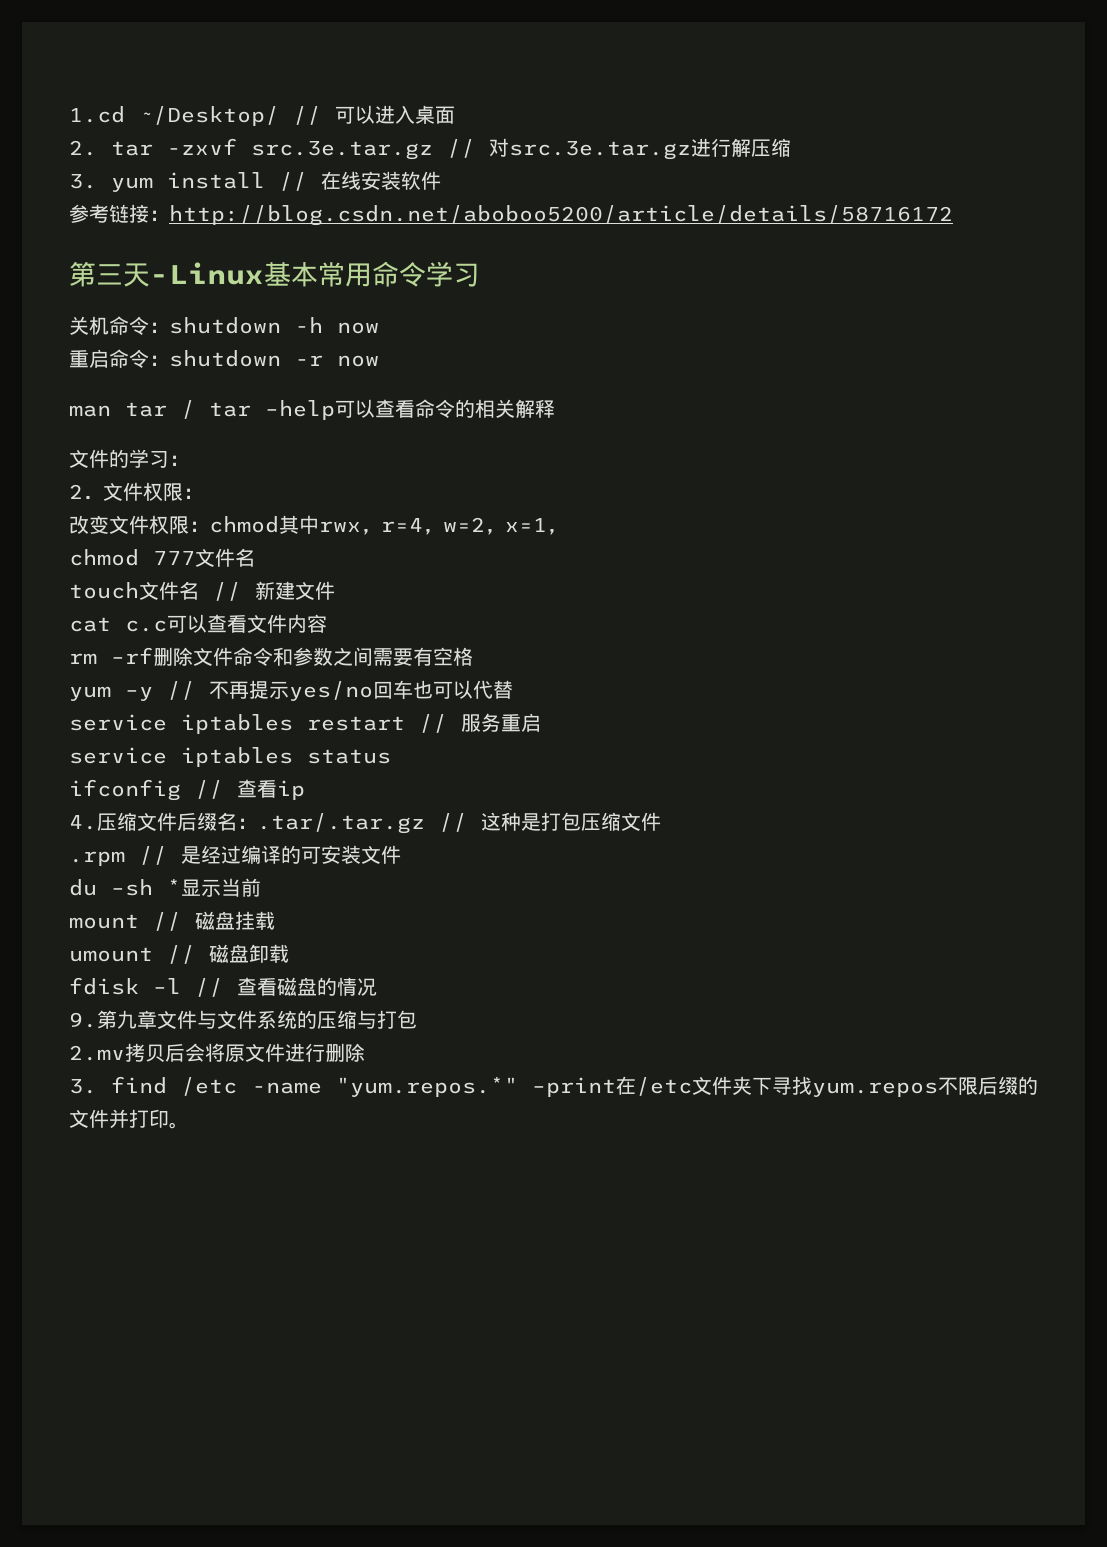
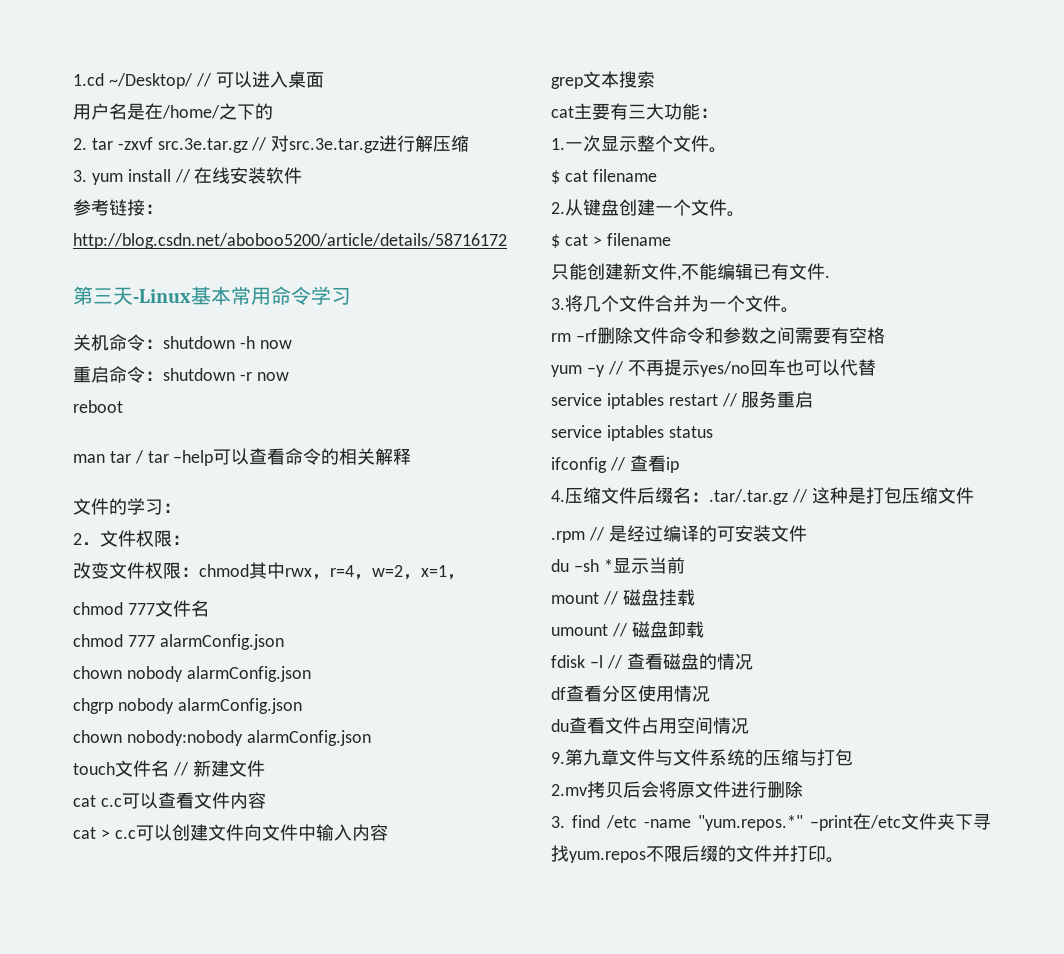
+ 用户名是在/home/之下的
+ reboot
+ chmod 777 alarmConfig.json
+ chown nobody alarmConfig.json
+ chgrp nobody alarmConfig.json
+ chown nobody:nobody alarmConfig.json
+ cat > c.c可以创建文件向文件中输入内容
+ grep文本搜索
+ cat主要有三大功能：
+ 1.一次显示整个文件。
+ $ cat filename
+ 2.从键盘创建一个文件。
+ $ cat > filename
+ 只能创建新文件,不能编辑已有文件.
+ 3.将几个文件合并为一个文件。
+ df查看分区使用情况
+ du查看文件占用空间情况

